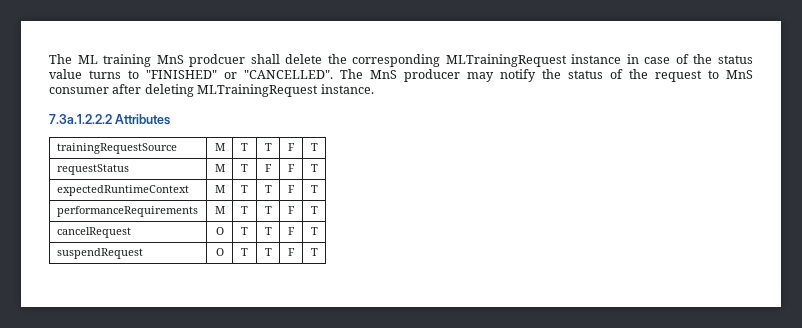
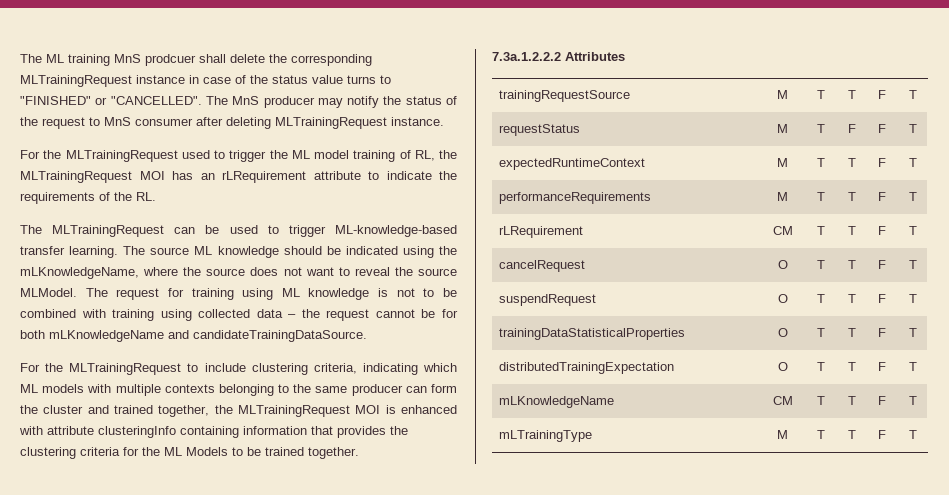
+ For the MLTrainingRequest used to trigger the ML model training of RL, the MLTrainingRequest MOI has an rLRequirement attribute to indicate the requirements of the RL.
+ The MLTrainingRequest can be used to trigger ML-knowledge-based transfer learning. The source ML knowledge should be indicated using the mLKnowledgeName, where the source does not want to reveal the source MLModel. The request for training using ML knowledge is not to be combined with training using collected data – the request cannot be for both mLKnowledgeName and candidateTrainingDataSource.
+ For the MLTrainingRequest to include clustering criteria, indicating which ML models with multiple contexts belonging to the same producer can form the cluster and trained together, the MLTrainingRequest MOI is enhanced with attribute clusteringInfo containing information that provides the clustering criteria for the ML Models to be trained together.
+ rLRequirement | CM | T | T | F | T
+ trainingDataStatisticalProperties | O | T | T | F | T
+ distributedTrainingExpectation | O | T | T | F | T
+ mLKnowledgeName | CM | T | T | F | T
+ mLTrainingType | M | T | T | F | T

